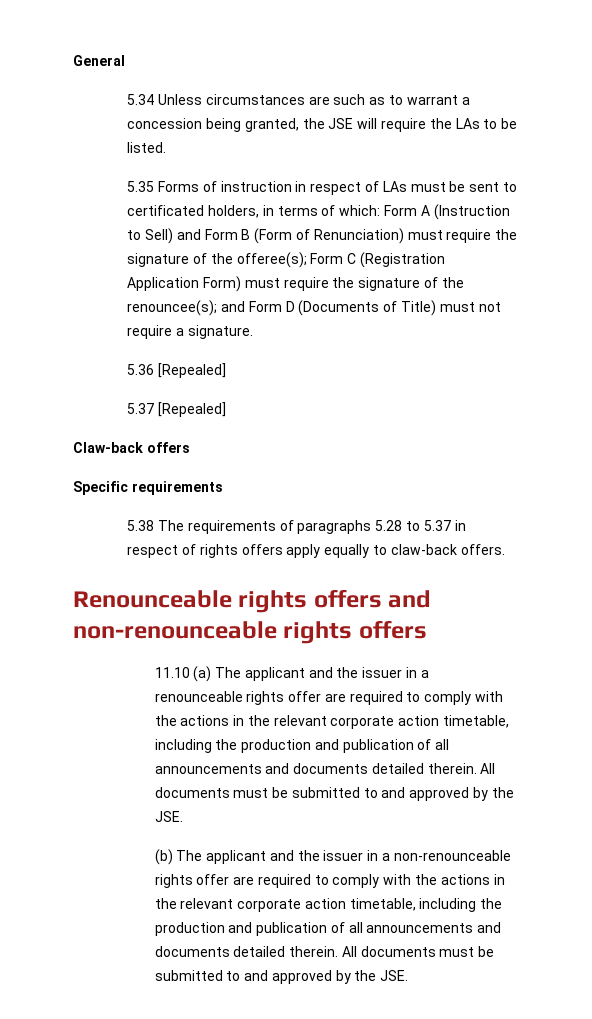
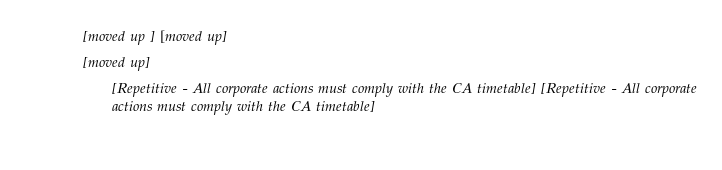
- General
- 5.34 Unless circumstances are such as to warrant a concession being granted, the JSE will require the LAs to be listed.
- 5.35 Forms of instruction in respect of LAs must be sent to certificated holders, in terms of which: Form A (Instruction to Sell) and Form B (Form of Renunciation) must require the signature of the offeree(s); Form C (Registration Application Form) must require the signature of the renouncee(s); and Form D (Documents of Title) must not require a signature.
- 5.36 [Repealed]
- 5.37 [Repealed]
- Claw-back offers
- Specific requirements
- 5.38 The requirements of paragraphs 5.28 to 5.37 in respect of rights offers apply equally to claw-back offers.
- Renounceable rights offers and non-renounceable rights offers
- 11.10 (a) The applicant and the issuer in a renounceable rights offer are required to comply with the actions in the relevant corporate action timetable, including the production and publication of all announcements and documents detailed therein. All documents must be submitted to and approved by the JSE.
- (b) The applicant and the issuer in a non-renounceable rights offer are required to comply with the actions in the relevant corporate action timetable, including the production and publication of all announcements and documents detailed therein. All documents must be submitted to and approved by the JSE.
+ [moved up ] [moved up]
+ [moved up]
+ [Repetitive - All corporate actions must comply with the CA timetable] [Repetitive - All corporate actions must comply with the CA timetable]

